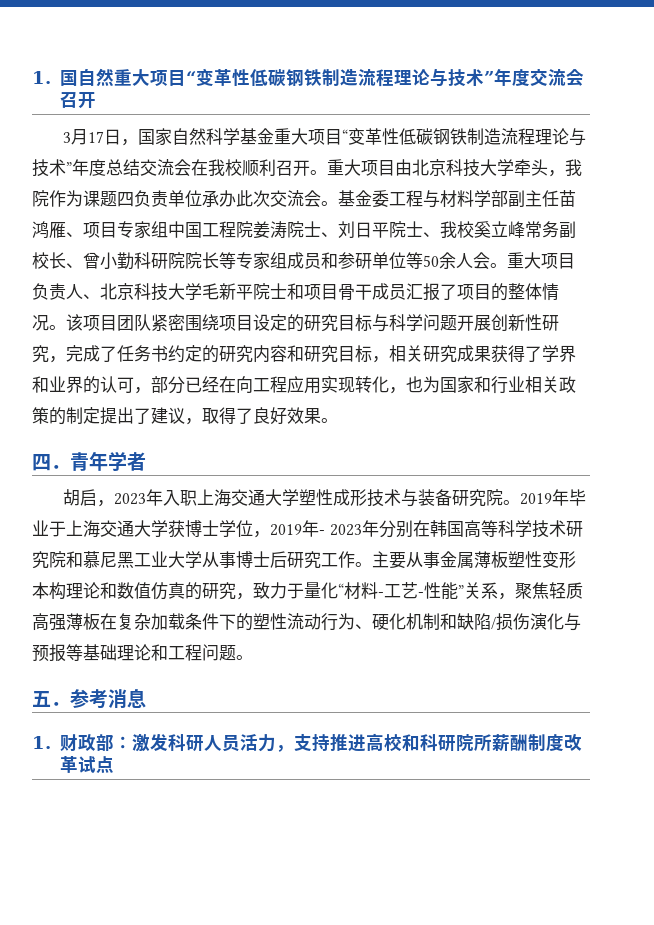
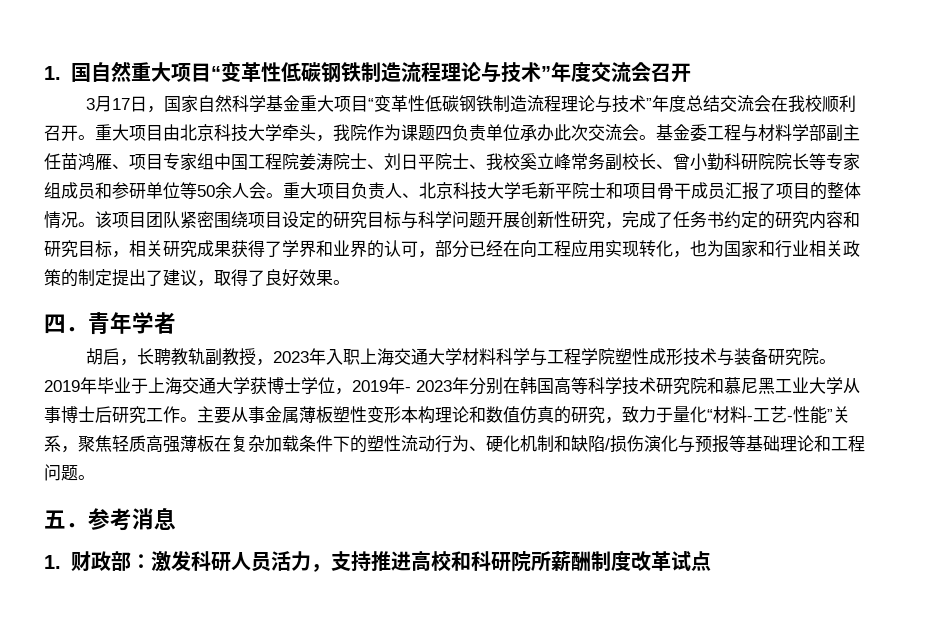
- 胡启，2023年入职上海交通大学塑性成形技术与装备研究院。
+ 胡启，长聘教轨副教授，2023年入职上海交通大学材料科学与工程学院塑性成形技术与装备研究院。

